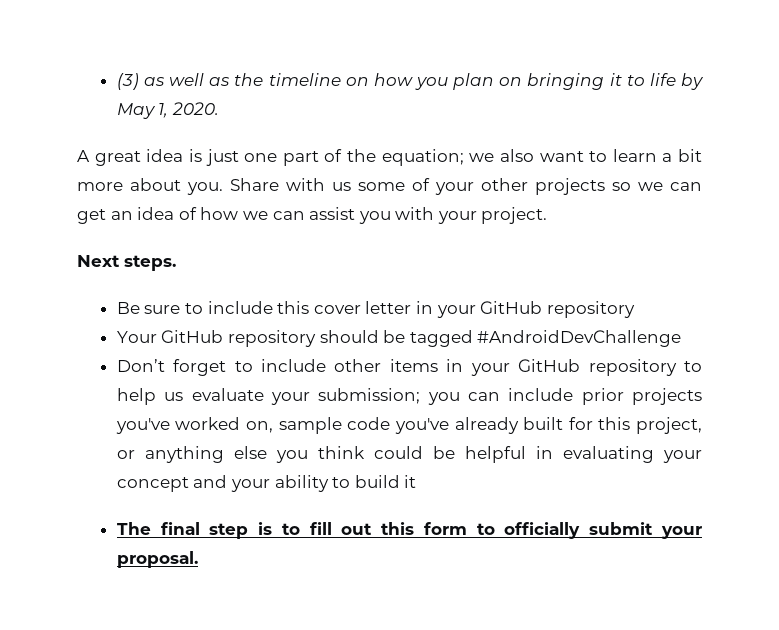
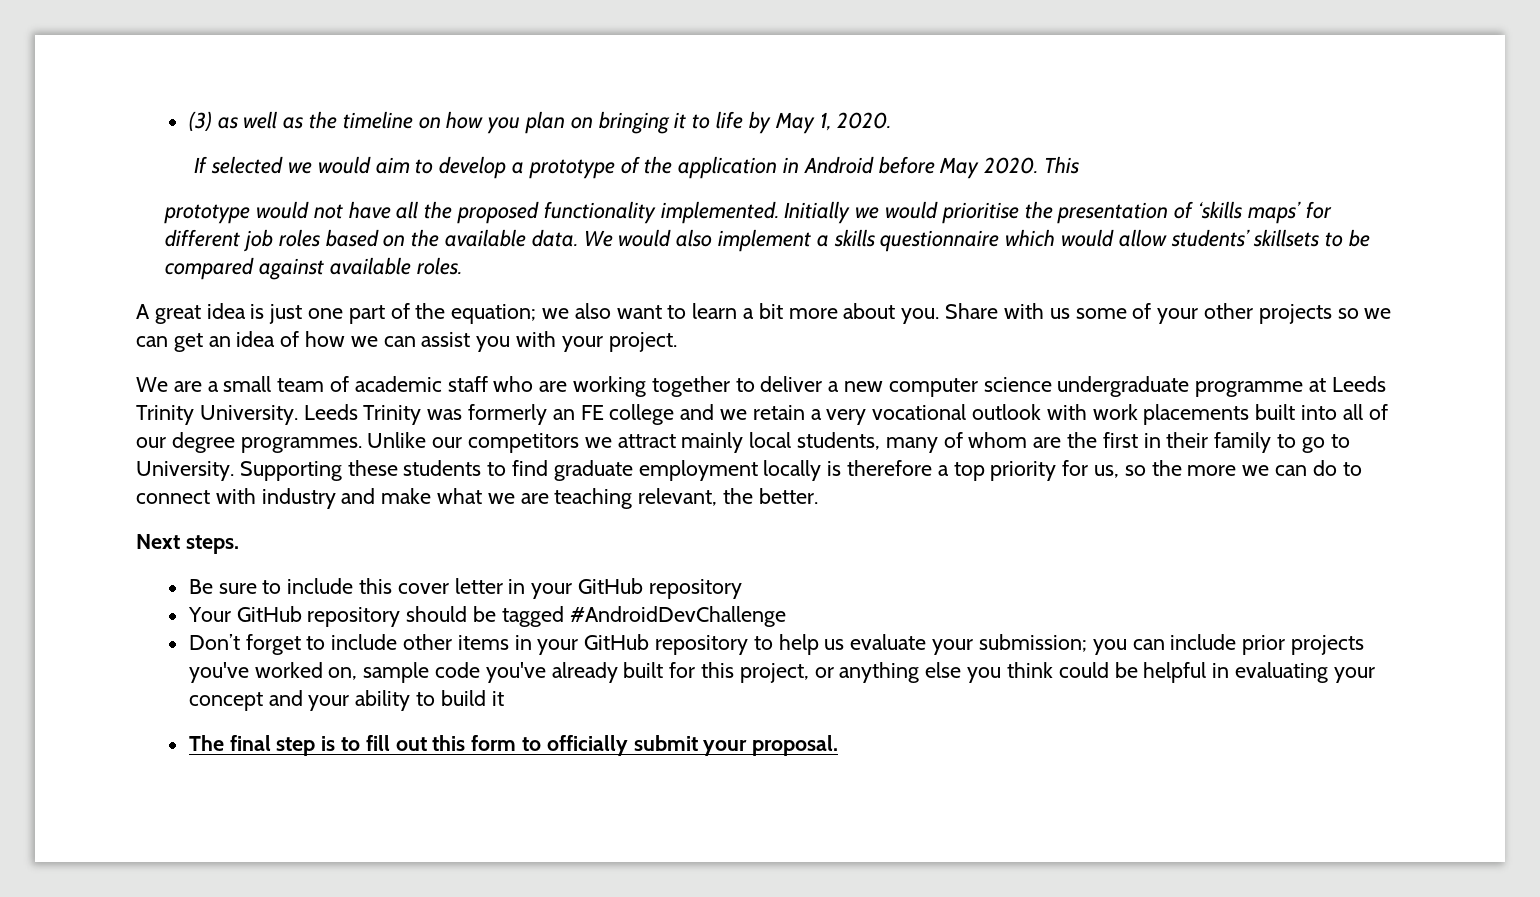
+ If selected we would aim to develop a prototype of the application in Android before May 2020. This
+ prototype would not have all the proposed functionality implemented. Initially we would prioritise the presentation of ‘skills maps’ for different job roles based on the available data. We would also implement a skills questionnaire which would allow students’ skillsets to be compared against available roles.
+ We are a small team of academic staff who are working together to deliver a new computer science undergraduate programme at Leeds Trinity University. Leeds Trinity was formerly an FE college and we retain a very vocational outlook with work placements built into all of our degree programmes. Unlike our competitors we attract mainly local students, many of whom are the first in their family to go to University. Supporting these students to find graduate employment locally is therefore a top priority for us, so the more we can do to connect with industry and make what we are teaching relevant, the better.

